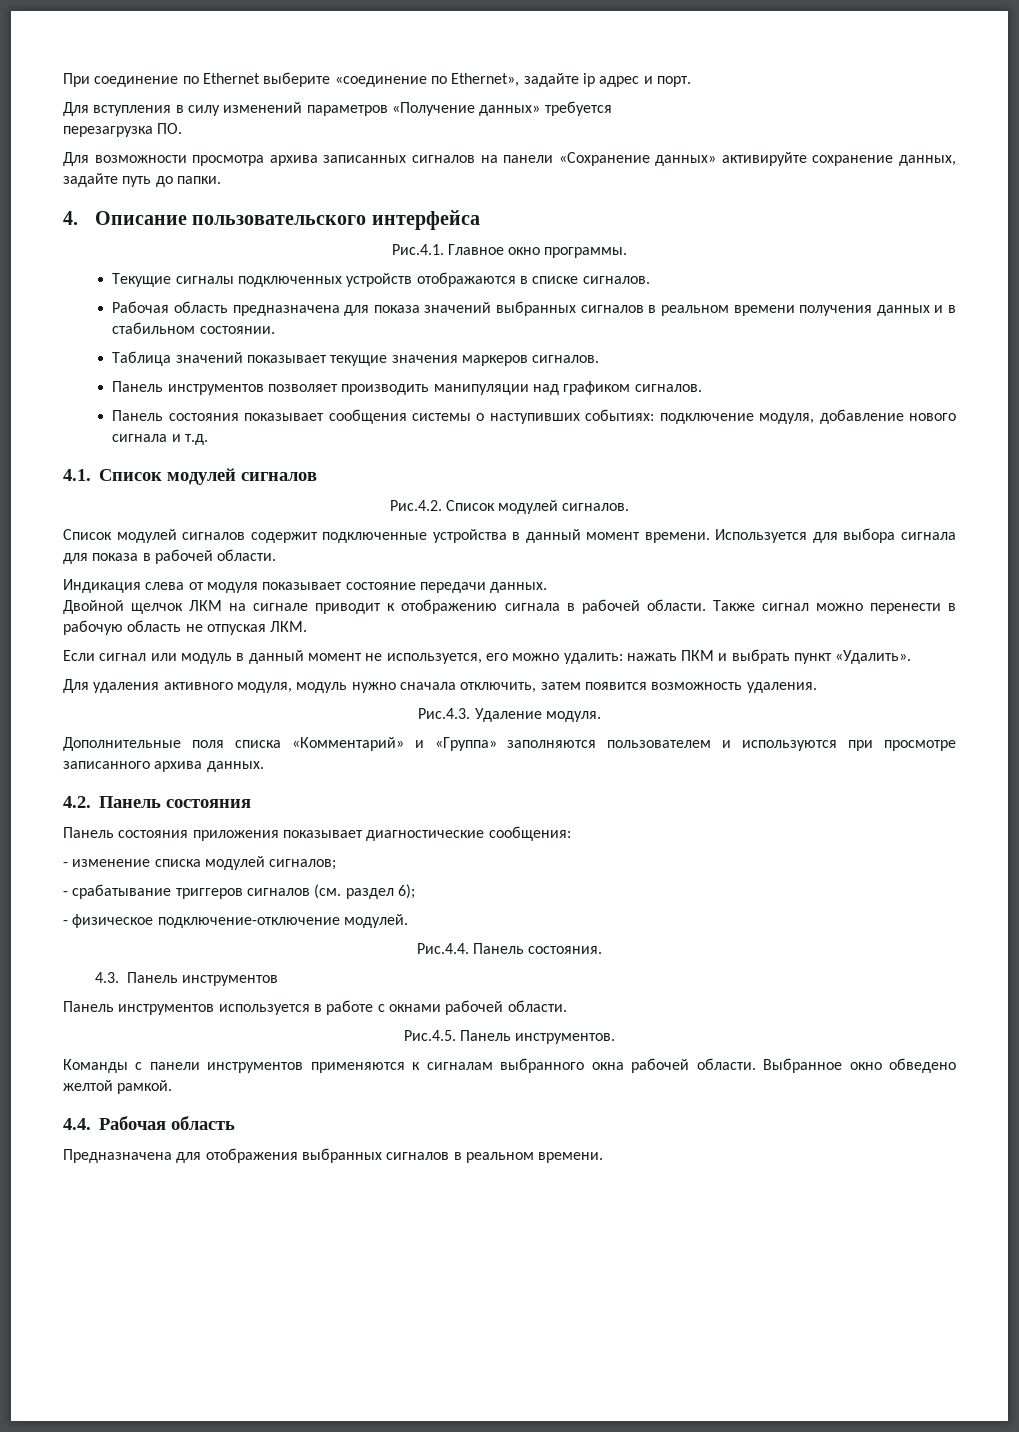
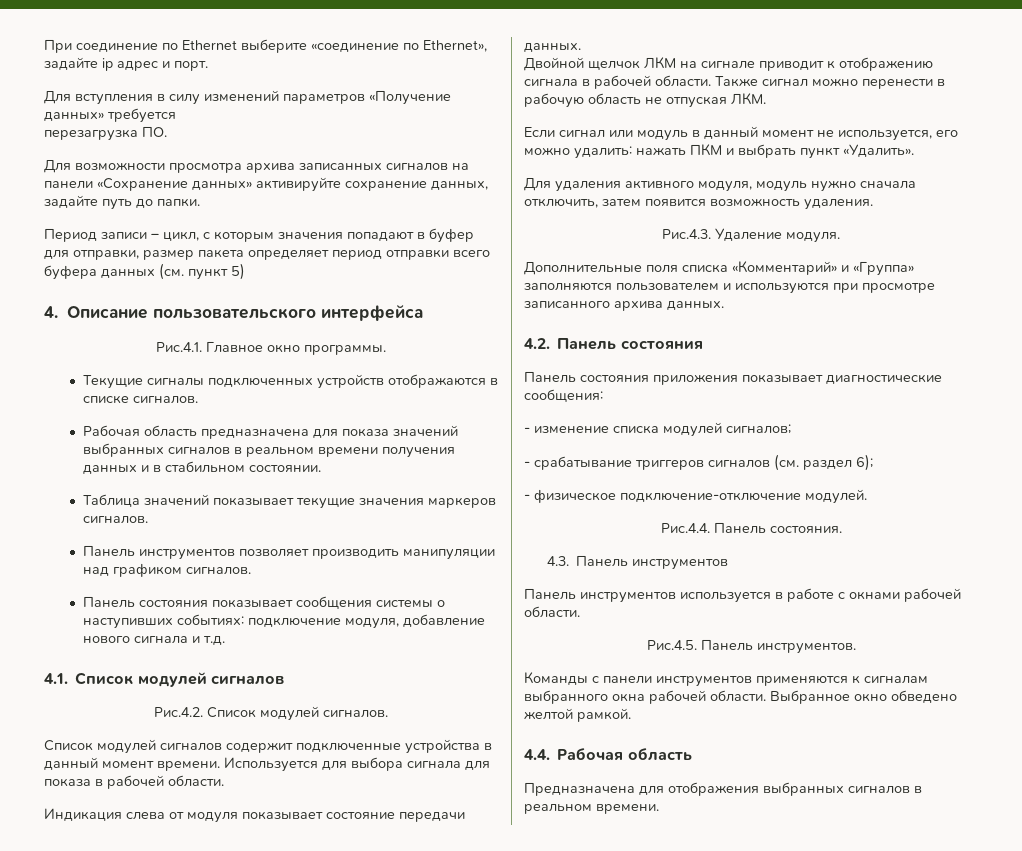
+ Период записи – цикл, с которым значения попадают в буфер для отправки, размер пакета определяет период отправки всего буфера данных (см. пункт 5)

